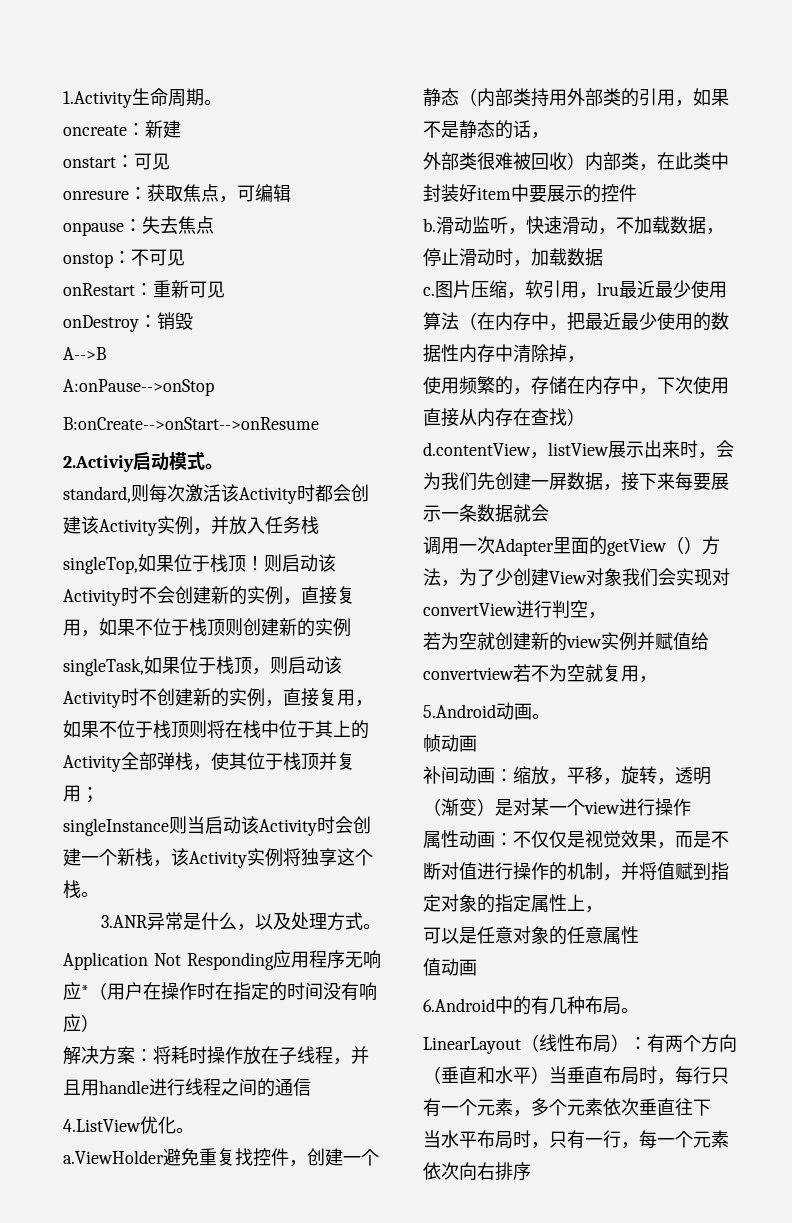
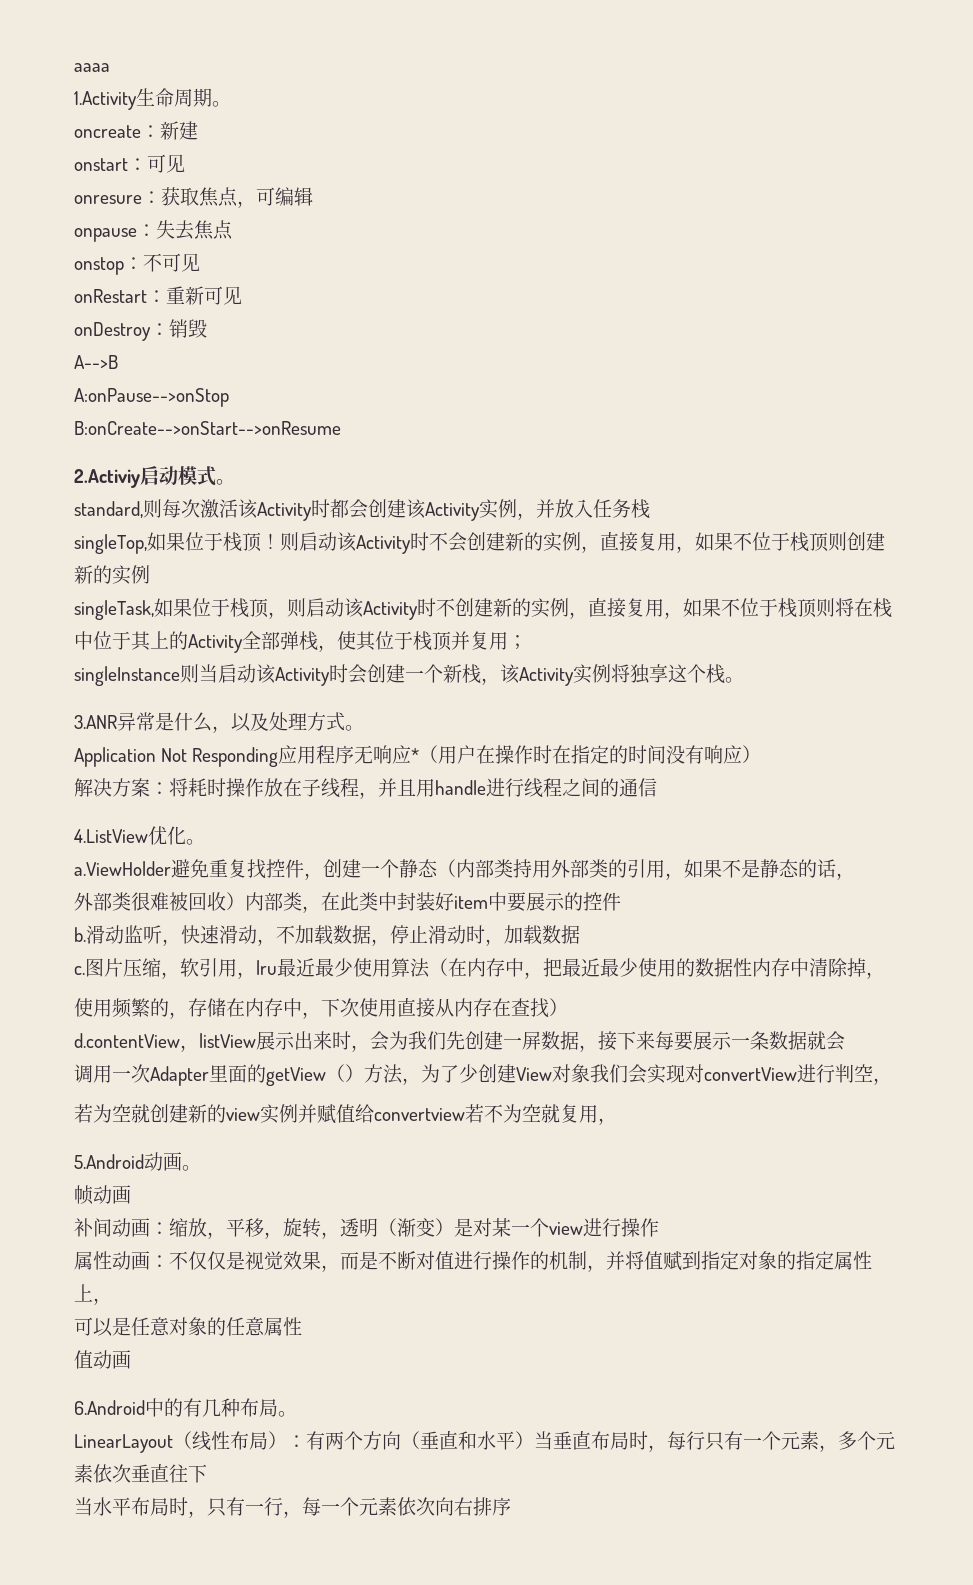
+ aaaa

